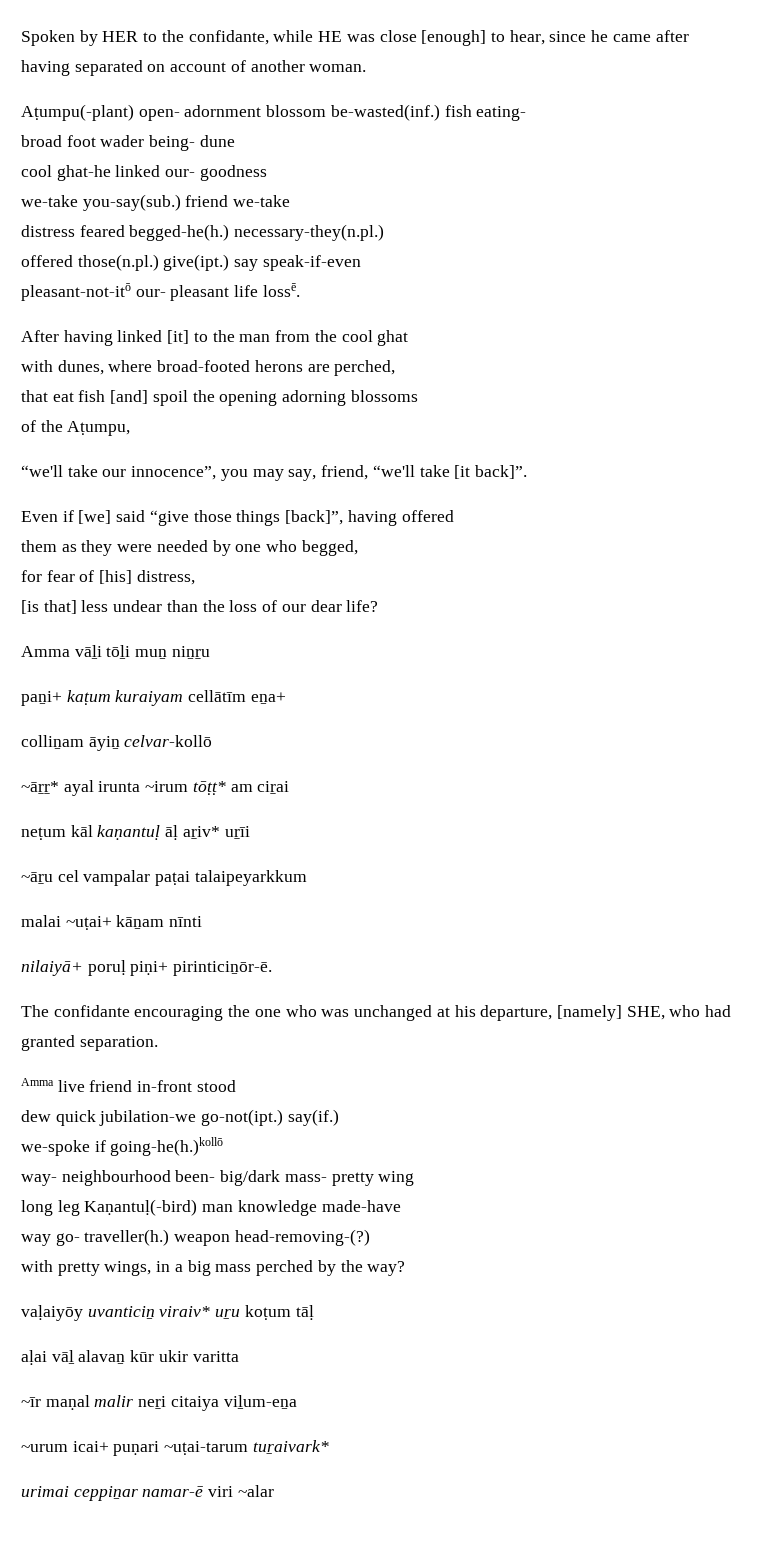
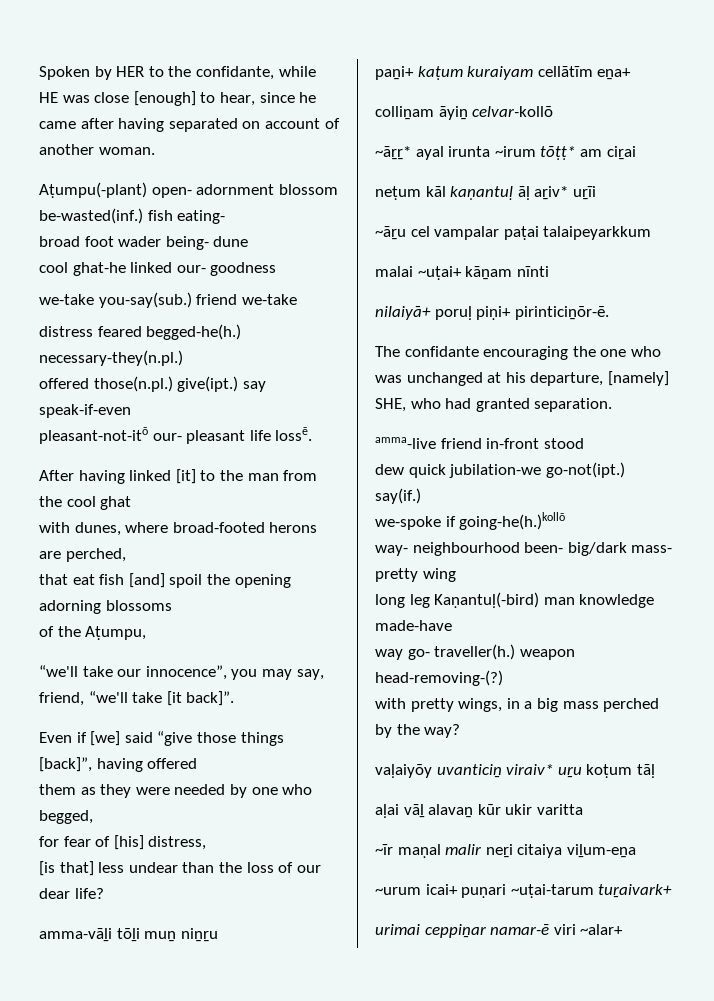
- Amma vāḻi tōḻi muṉ niṉṟu
+ amma-vāḻi tōḻi muṉ niṉṟu
- Amma live friend in-front stood
+ amma-live friend in-front stood
- ~urum icai+ puṇari ~uṭai-tarum tuṟaivark*
+ ~urum icai+ puṇari ~uṭai-tarum tuṟaivark+
- urimai ceppiṉar namar-ē viri ~alar
+ urimai ceppiṉar namar-ē viri ~alar+

